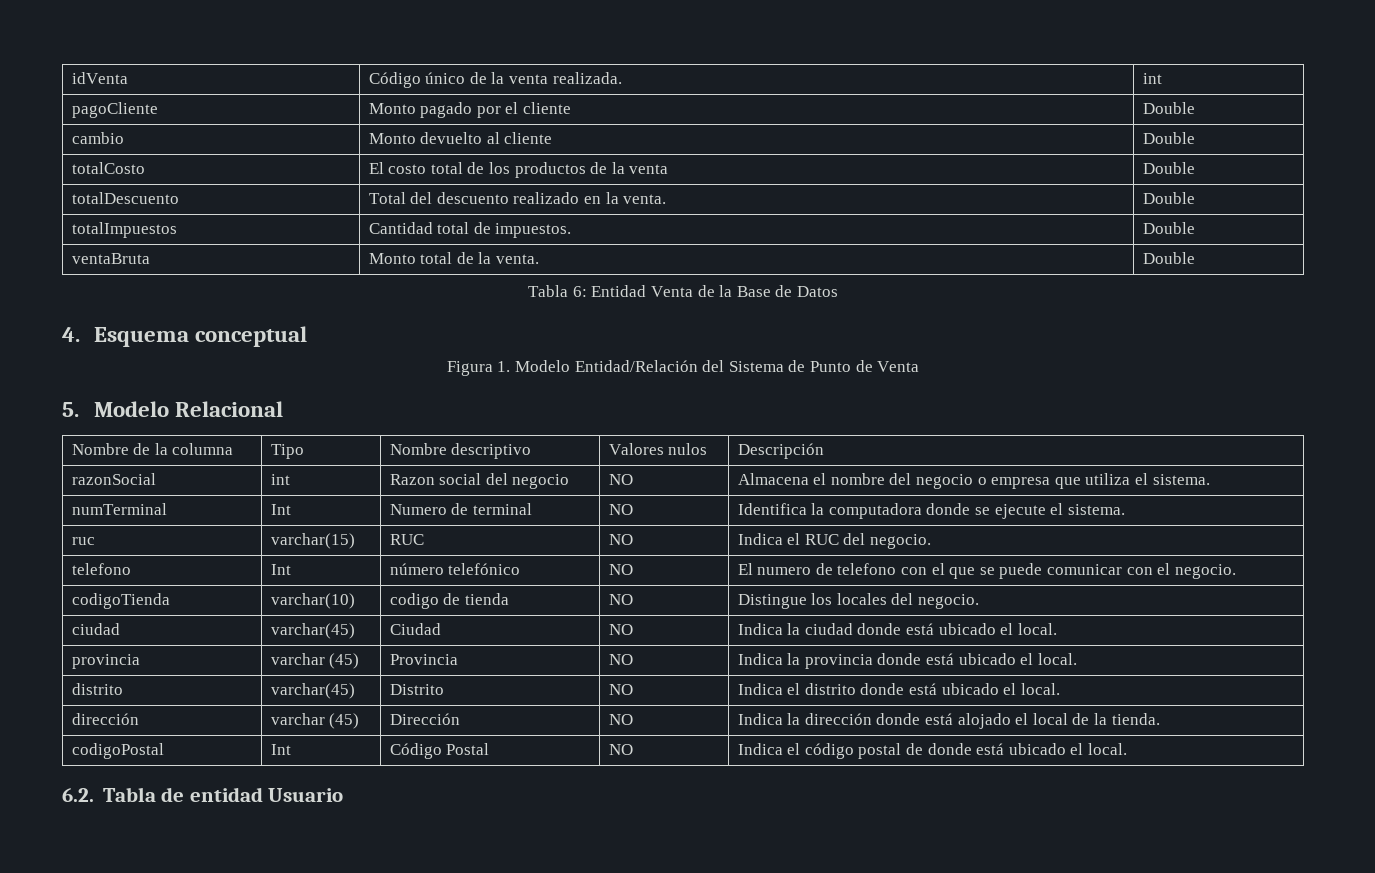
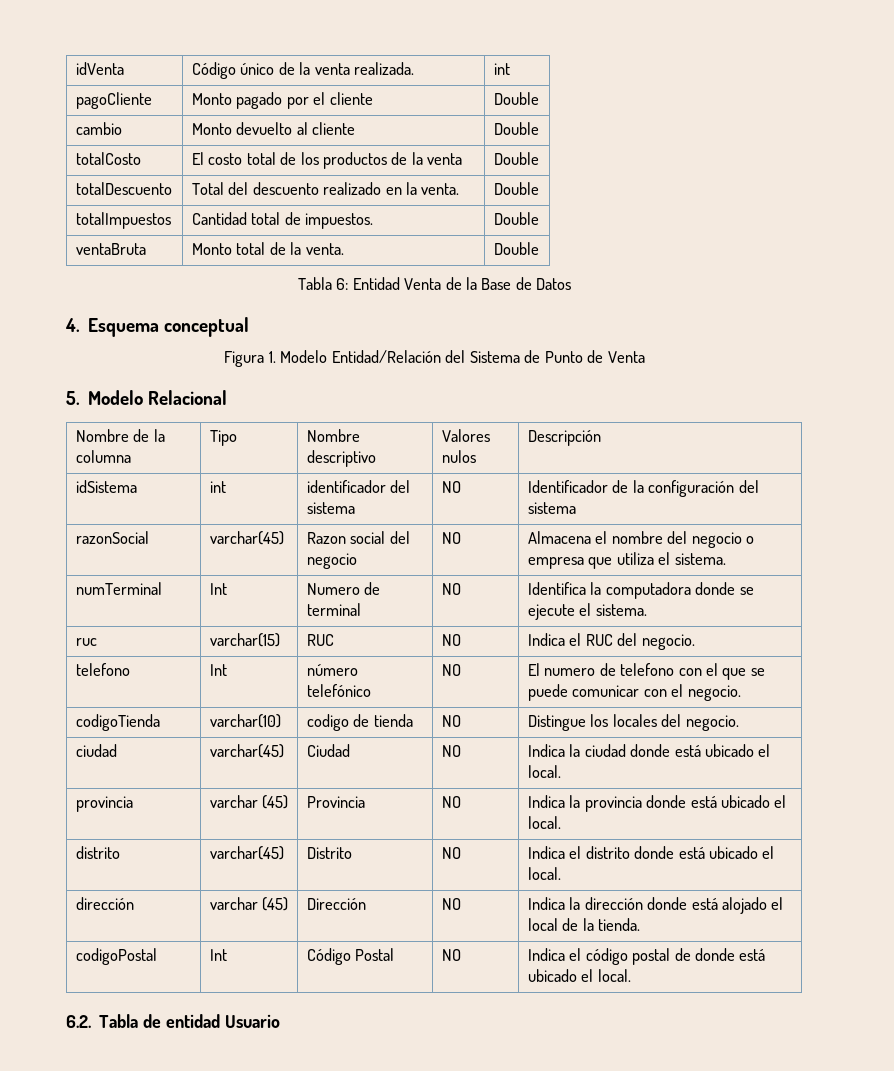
+ idSistema | int | identificador del sistema | NO | Identificador de la configuración del sistema
- razonSocial | int | Razon social del negocio | NO | Almacena el nombre del negocio o empresa que utiliza el sistema.
+ razonSocial | varchar(45) | Razon social del negocio | NO | Almacena el nombre del negocio o empresa que utiliza el sistema.

